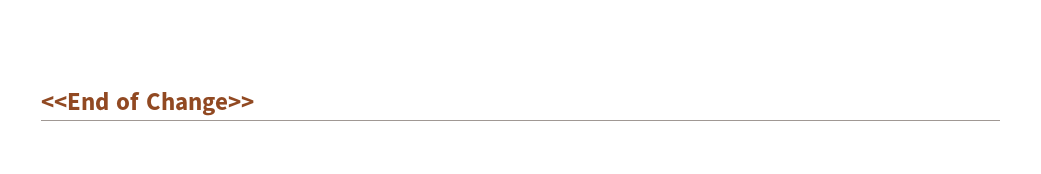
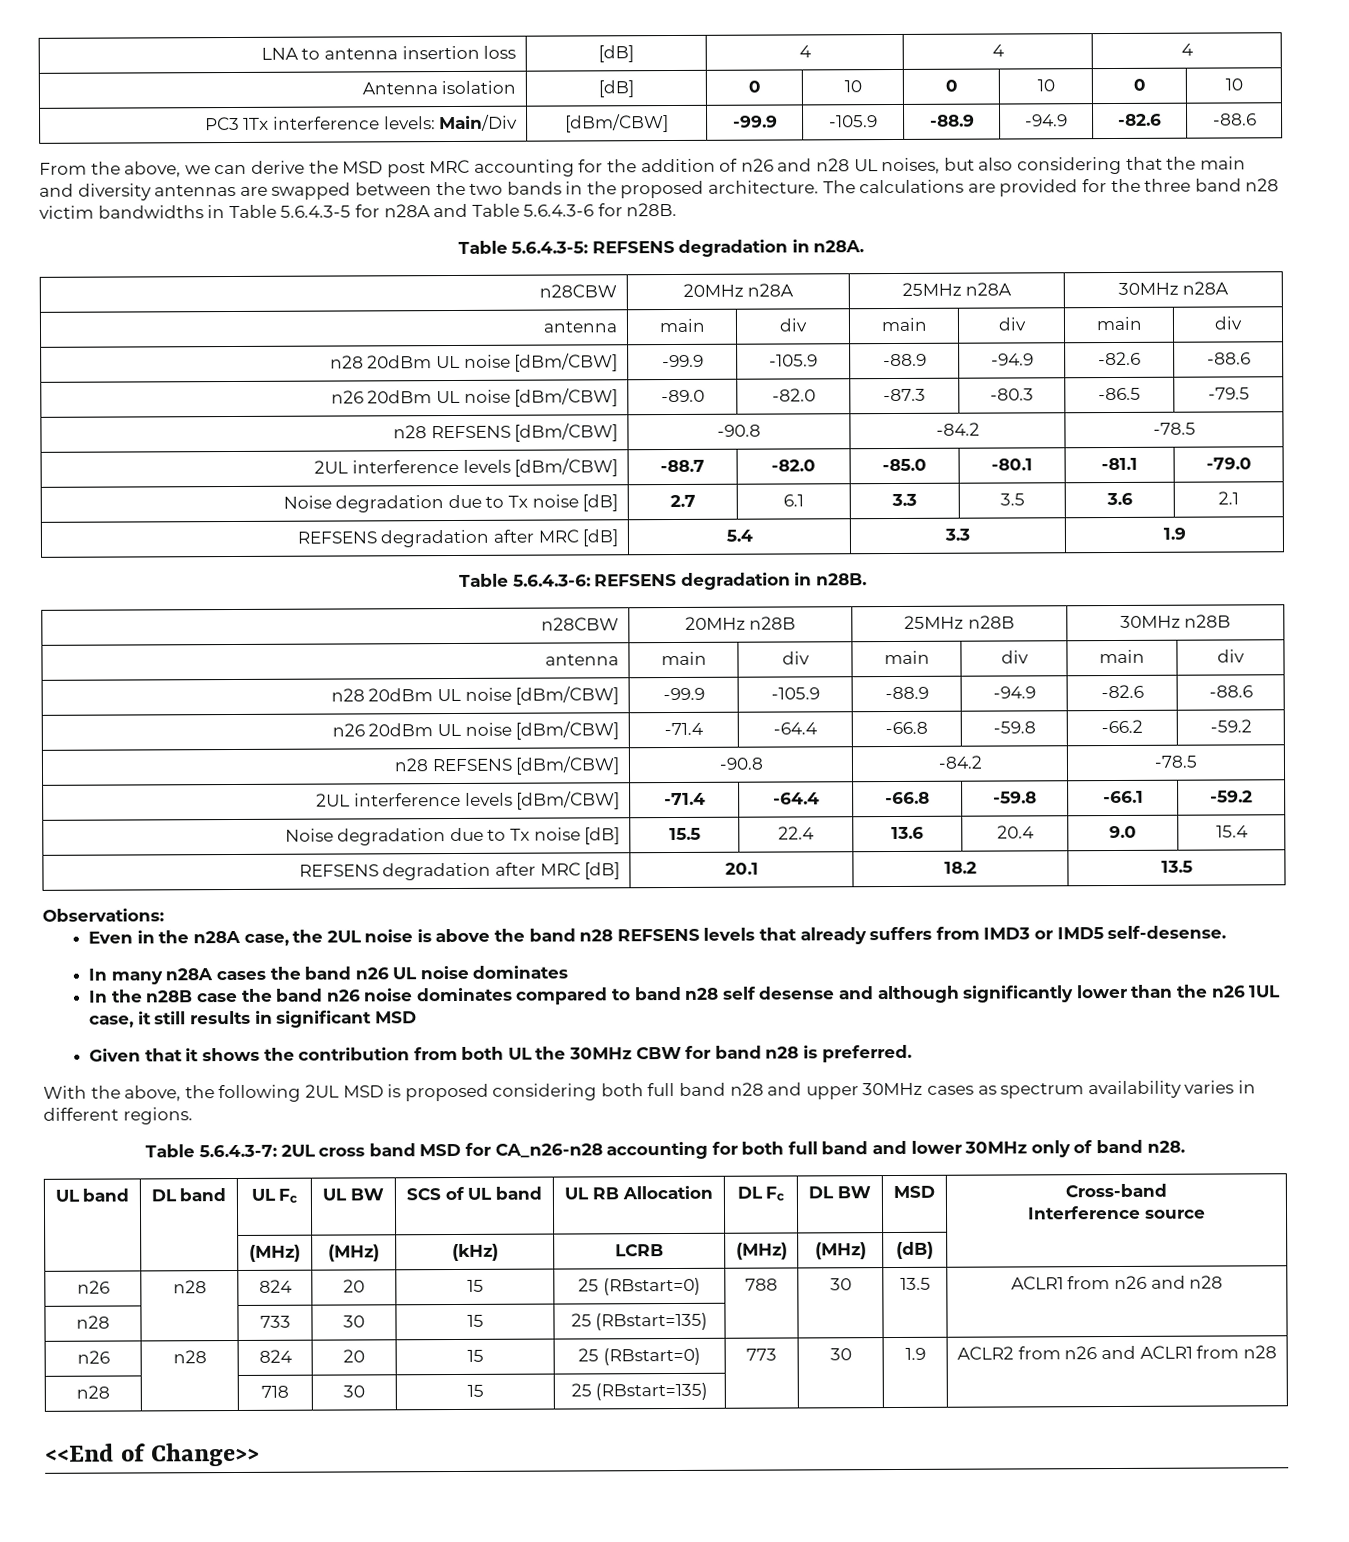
+ LNA to antenna insertion loss | [dB] | 4 | 4 | 4
+ Antenna isolation | [dB] | 0 | 10 | 0 | 10 | 0 | 10
+ PC3 1Tx interference levels: Main/Div | [dBm/CBW] | -99.9 | -105.9 | -88.9 | -94.9 | -82.6 | -88.6
+ From the above, we can derive the MSD post MRC accounting for the addition of n26 and n28 UL noises, but also considering that the main and diversity antennas are swapped between the two bands in the proposed architecture. The calculations are provided for the three band n28 victim bandwidths in Table 5.6.4.3-5 for n28A and Table 5.6.4.3-6 for n28B.
+ Table 5.6.4.3-5: REFSENS degradation in n28A.
+ n28CBW | 20MHz n28A | 25MHz n28A | 30MHz n28A
+ antenna | main | div | main | div | main | div
+ n28 20dBm UL noise [dBm/CBW] | -99.9 | -105.9 | -88.9 | -94.9 | -82.6 | -88.6
+ n26 20dBm UL noise [dBm/CBW] | -89.0 | -82.0 | -87.3 | -80.3 | -86.5 | -79.5
+ n28 REFSENS [dBm/CBW] | -90.8 | -84.2 | -78.5
+ 2UL interference levels [dBm/CBW] | -88.7 | -82.0 | -85.0 | -80.1 | -81.1 | -79.0
+ Noise degradation due to Tx noise [dB] | 2.7 | 6.1 | 3.3 | 3.5 | 3.6 | 2.1
+ REFSENS degradation after MRC [dB] | 5.4 | 3.3 | 1.9
+ Table 5.6.4.3-6: REFSENS degradation in n28B.
+ n28CBW | 20MHz n28B | 25MHz n28B | 30MHz n28B
+ antenna | main | div | main | div | main | div
+ n28 20dBm UL noise [dBm/CBW] | -99.9 | -105.9 | -88.9 | -94.9 | -82.6 | -88.6
+ n26 20dBm UL noise [dBm/CBW] | -71.4 | -64.4 | -66.8 | -59.8 | -66.2 | -59.2
+ n28 REFSENS [dBm/CBW] | -90.8 | -84.2 | -78.5
+ 2UL interference levels [dBm/CBW] | -71.4 | -64.4 | -66.8 | -59.8 | -66.1 | -59.2
+ Noise degradation due to Tx noise [dB] | 15.5 | 22.4 | 13.6 | 20.4 | 9.0 | 15.4
+ REFSENS degradation after MRC [dB] | 20.1 | 18.2 | 13.5
+ Observations:
+ Even in the n28A case, the 2UL noise is above the band n28 REFSENS levels that already suffers from IMD3 or IMD5 self-desense.
+ In many n28A cases the band n26 UL noise dominates
+ In the n28B case the band n26 noise dominates compared to band n28 self desense and although significantly lower than the n26 1UL case, it still results in significant MSD
+ Given that it shows the contribution from both UL the 30MHz CBW for band n28 is preferred.
+ With the above, the following 2UL MSD is proposed considering both full band n28 and upper 30MHz cases as spectrum availability varies in different regions.
+ Table 5.6.4.3-7: 2UL cross band MSD for CA_n26-n28 accounting for both full band and lower 30MHz only of band n28.
+ UL band | DL band | UL Fc | UL BW | SCS of UL band | UL RB Allocation | DL Fc | DL BW | MSD | Cross-band
+ Interference source
+ | | (MHz) | (MHz) | (kHz) | LCRB | (MHz) | (MHz) | (dB) |
+ n26 | n28 | 824 | 20 | 15 | 25 (RBstart=0) | 788 | 30 | 13.5 | ACLR1 from n26 and n28
+ n28 | | 733 | 30 | 15 | 25 (RBstart=135) | | | |
+ n26 | n28 | 824 | 20 | 15 | 25 (RBstart=0) | 773 | 30 | 1.9 | ACLR2 from n26 and ACLR1 from n28
+ n28 | | 718 | 30 | 15 | 25 (RBstart=135) | | | |

